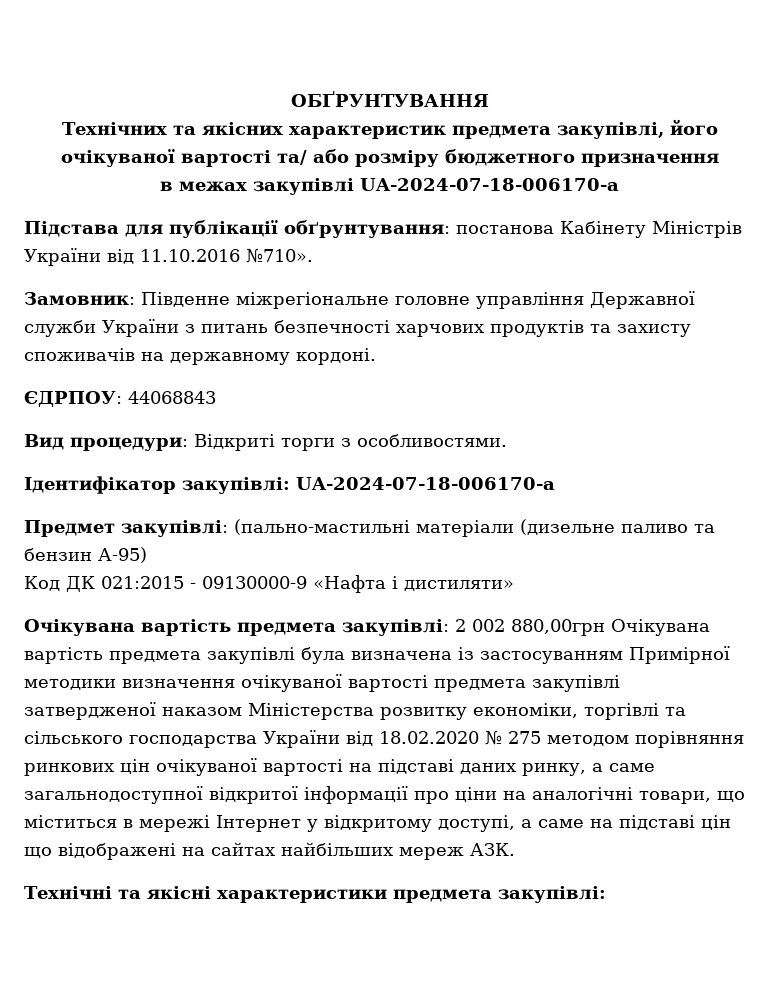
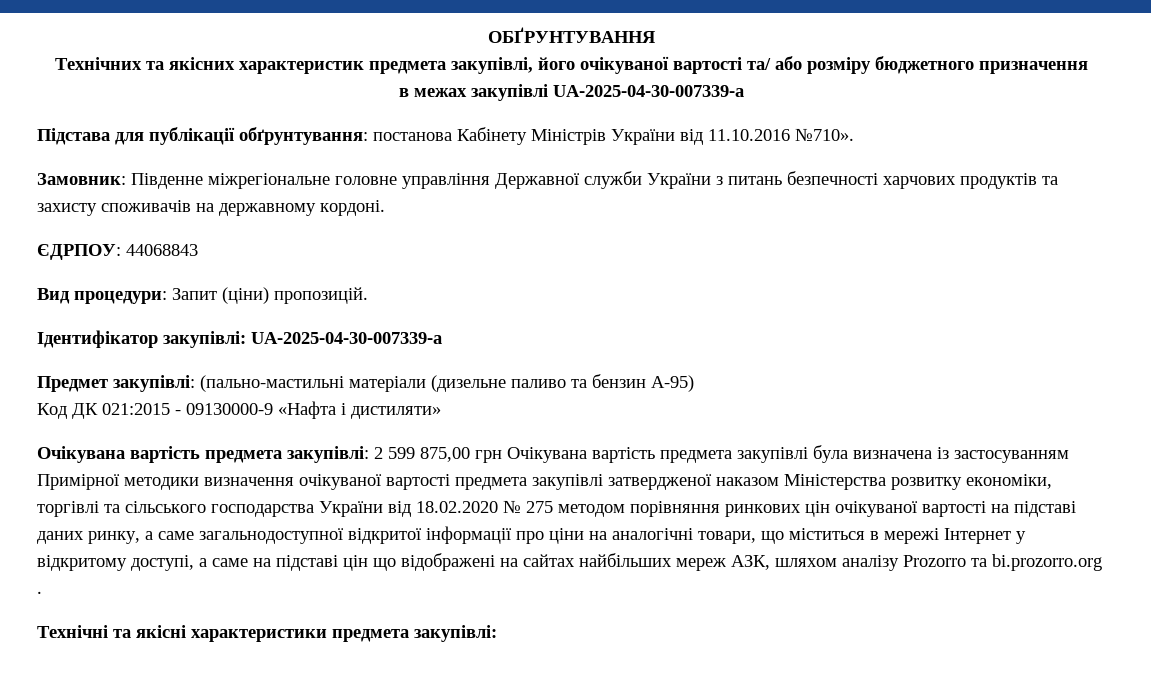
- в межах закупівлі UA-2024-07-18-006170-a
+ в межах закупівлі UA-2025-04-30-007339-a
- Вид процедури: Відкриті торги з особливостями.
+ Вид процедури: Запит (ціни) пропозицій.
- Ідентифікатор закупівлі: UA-2024-07-18-006170-a
+ Ідентифікатор закупівлі: UA-2025-04-30-007339-a
- 2 002 880,00грн Очікувана вартість предмета закупівлі була визначена із застосуванням Примірної методики визначення очікуваної вартості предмета закупівлі затвердженої наказом Міністерства розвитку економіки, торгівлі та сільського господарства України від 18.02.2020 № 275 методом порівняння ринкових цін очікуваної вартості на підставі даних ринку, а саме загальнодоступної відкритої інформації про ціни на аналогічні товари, що міститься в мережі Інтернет у відкритому доступі, а саме на підставі цін що відображені на сайтах найбільших мереж АЗК.
+ 2 599 875,00 грн Очікувана вартість предмета закупівлі була визначена із застосуванням Примірної методики визначення очікуваної вартості предмета закупівлі затвердженої наказом Міністерства розвитку економіки, торгівлі та сільського господарства України від 18.02.2020 № 275 методом порівняння ринкових цін очікуваної вартості на підставі даних ринку, а саме загальнодоступної відкритої інформації про ціни на аналогічні товари, що міститься в мережі Інтернет у відкритому доступі, а саме на підставі цін що відображені на сайтах найбільших мереж АЗК, шляхом аналізу Prozorro та bi.prozorro.org .

